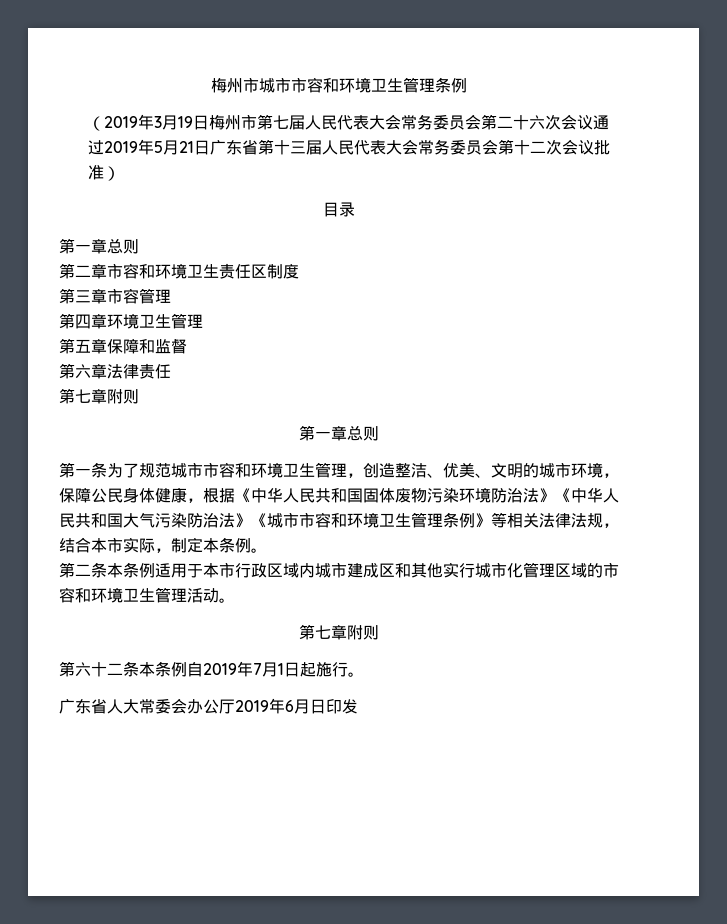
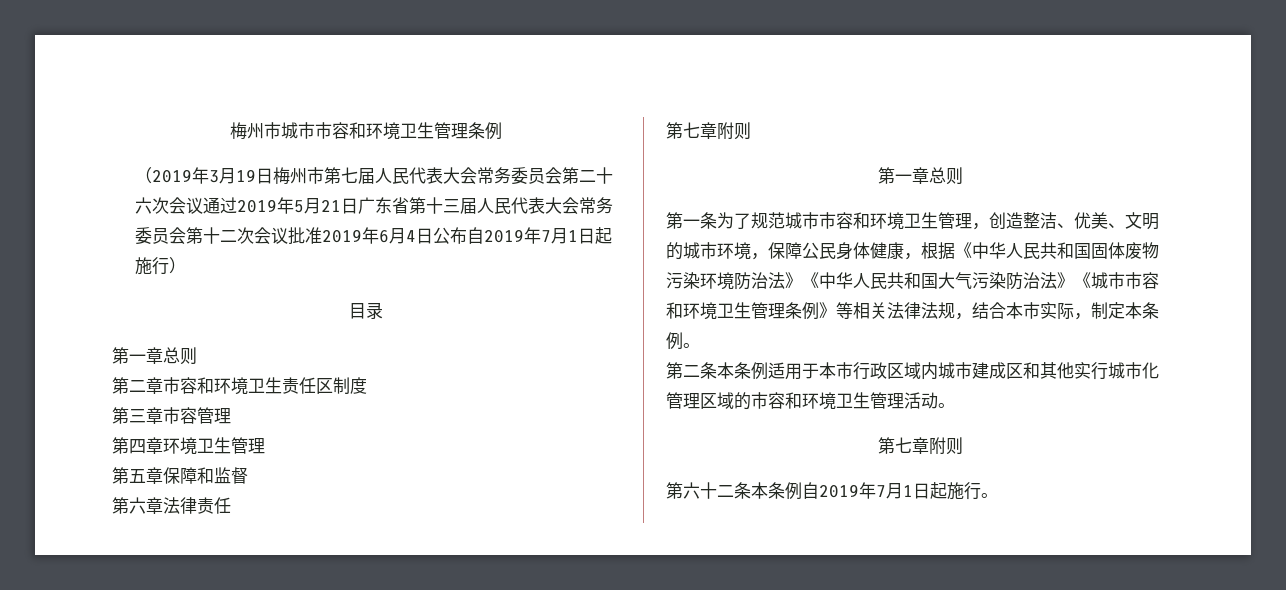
- （2019年3月19日梅州市第七届人民代表大会常务委员会第二十六次会议通过2019年5月21日广东省第十三届人民代表大会常务委员会第十二次会议批准）
+ （2019年3月19日梅州市第七届人民代表大会常务委员会第二十六次会议通过2019年5月21日广东省第十三届人民代表大会常务委员会第十二次会议批准2019年6月4日公布自2019年7月1日起施行）
- 广东省人大常委会办公厅2019年6月日印发

